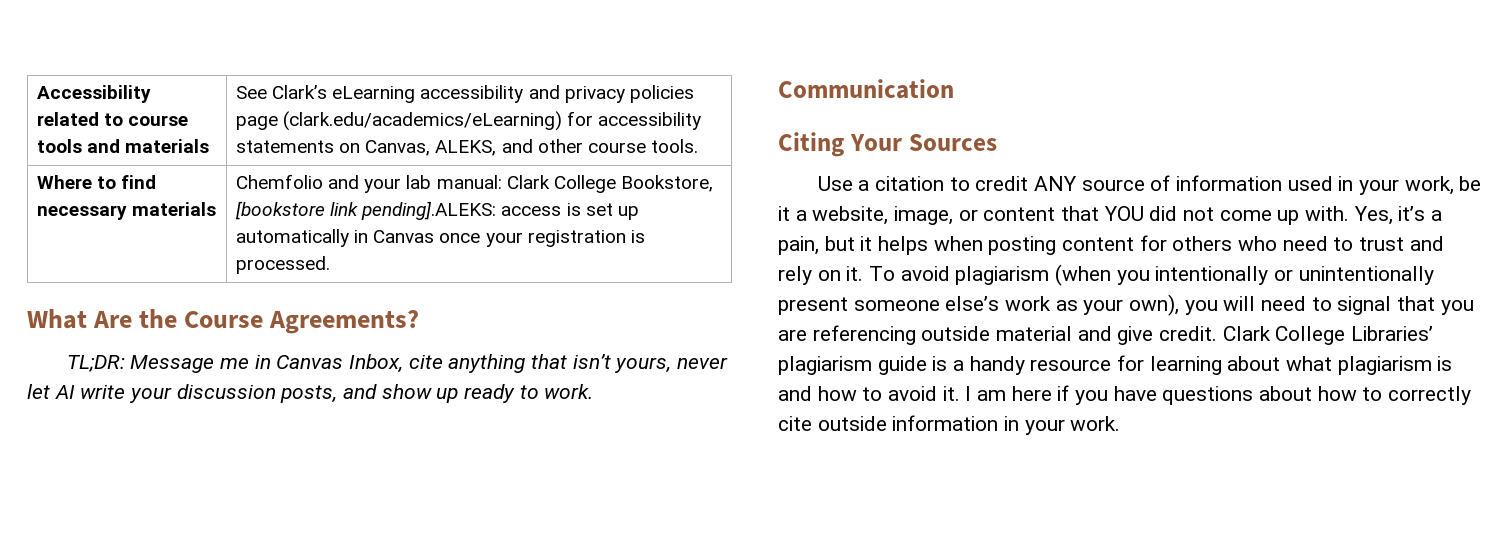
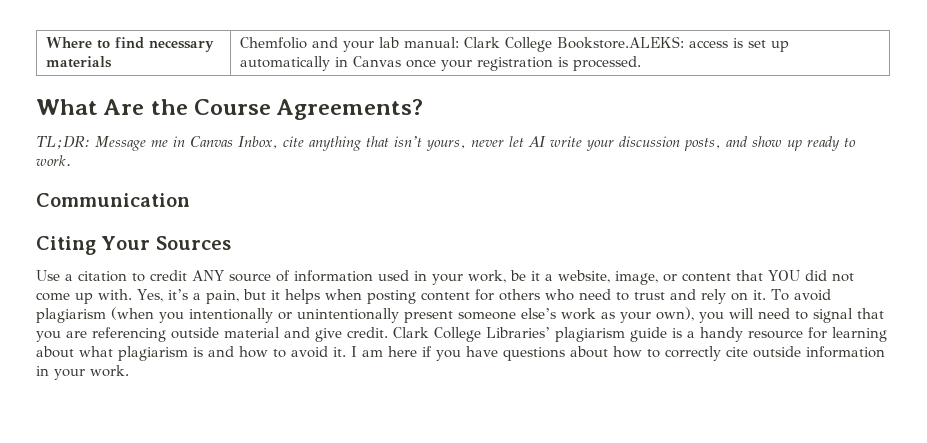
- Accessibility related to course tools and materials | See Clark’s eLearning accessibility and privacy policies page (clark.edu/academics/eLearning) for accessibility statements on Canvas, ALEKS, and other course tools.
- Where to find necessary materials | Chemfolio and your lab manual: Clark College Bookstore, [bookstore link pending].ALEKS: access is set up automatically in Canvas once your registration is processed.
+ Where to find necessary materials | Chemfolio and your lab manual: Clark College Bookstore.ALEKS: access is set up automatically in Canvas once your registration is processed.

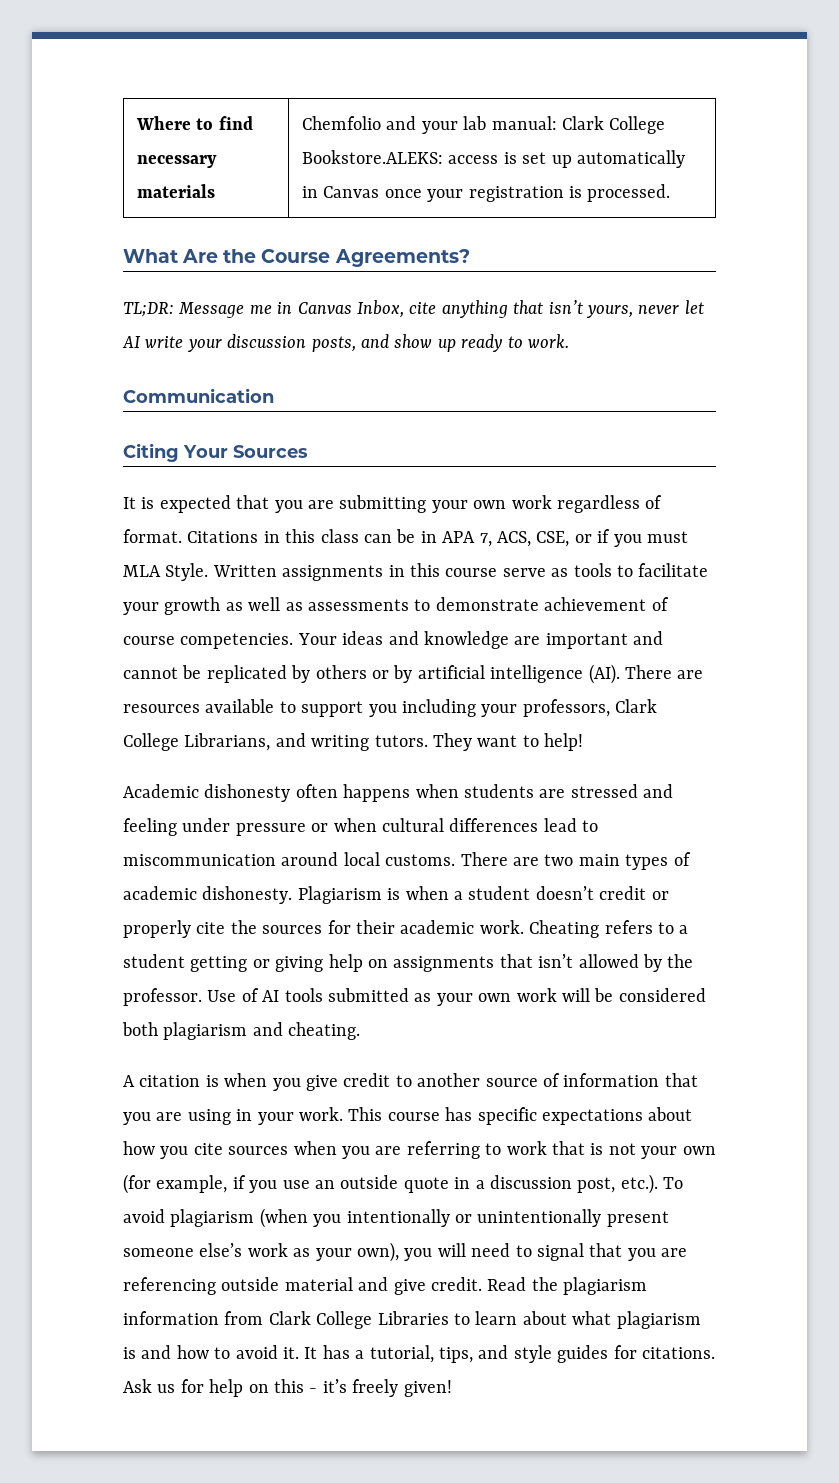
- Use a citation to credit ANY source of information used in your work, be it a website, image, or content that YOU did not come up with. Yes, it’s a pain, but it helps when posting content for others who need to trust and rely on it. To avoid plagiarism (when you intentionally or unintentionally present someone else’s work as your own), you will need to signal that you are referencing outside material and give credit.
+ It is expected that you are submitting your own work regardless of format. Citations in this class can be in APA 7, ACS, CSE, or if you must MLA Style. Written assignments in this course serve as tools to facilitate your growth as well as assessments to demonstrate achievement of course competencies. Your ideas and knowledge are important and cannot be replicated by others or by artificial intelligence (AI). There are resources available to support you including your professors, Clark College Librarians, and writing tutors. They want to help!
+ Academic dishonesty often happens when students are stressed and feeling under pressure or when cultural differences lead to miscommunication around local customs. There are two main types of academic dishonesty. Plagiarism is when a student doesn’t credit or properly cite the sources for their academic work. Cheating refers to a student getting or giving help on assignments that isn’t allowed by the professor. Use of AI tools submitted as your own work will be considered both plagiarism and cheating.
+ A citation is when you give credit to another source of information that you are using in your work. This course has specific expectations about how you cite sources when you are referring to work that is not your own (for example, if you use an outside quote in a discussion post, etc.). To avoid plagiarism (when you intentionally or unintentionally present someone else’s work as your own), you will need to signal that you are referencing outside material and give credit.
- Clark College Libraries’ plagiarism guide is a handy resource for learning about what plagiarism is and how to avoid it.
+ Read the plagiarism information from Clark College Libraries to learn about what plagiarism is and how to avoid it.
- I am here if you have questions about how to correctly cite outside information in your work.
+ It has a tutorial, tips, and style guides for citations. Ask us for help on this - it’s freely given!

